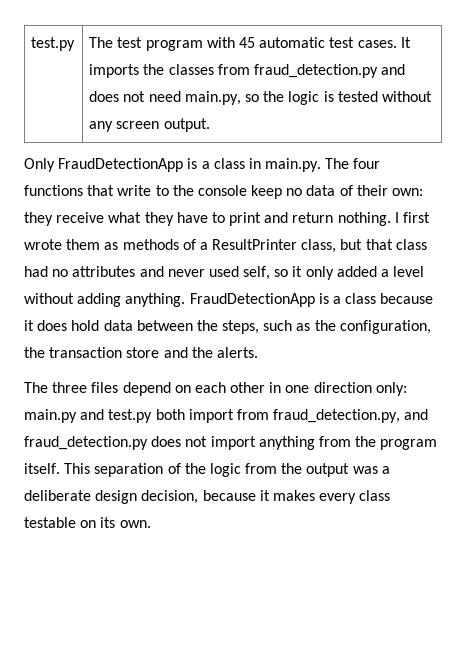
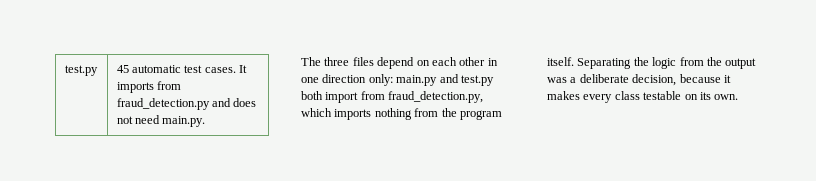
- test.py | The test program with 45 automatic test cases. It imports the classes from fraud_detection.py and does not need main.py, so the logic is tested without any screen output.
- Only FraudDetectionApp is a class in main.py. The four functions that write to the console keep no data of their own: they receive what they have to print and return nothing. I first wrote them as methods of a ResultPrinter class, but that class had no attributes and never used self, so it only added a level without adding anything. FraudDetectionApp is a class because it does hold data between the steps, such as the configuration, the transaction store and the alerts.
+ test.py | 45 automatic test cases. It imports from fraud_detection.py and does not need main.py.
- The three files depend on each other in one direction only: main.py and test.py both import from fraud_detection.py, and fraud_detection.py does not import anything from the program itself.
+ The three files depend on each other in one direction only: main.py and test.py both import from fraud_detection.py, which imports nothing from the program itself.
- This separation of the logic from the output was a deliberate design decision, because it makes every class testable on its own.
+ Separating the logic from the output was a deliberate decision, because it makes every class testable on its own.

